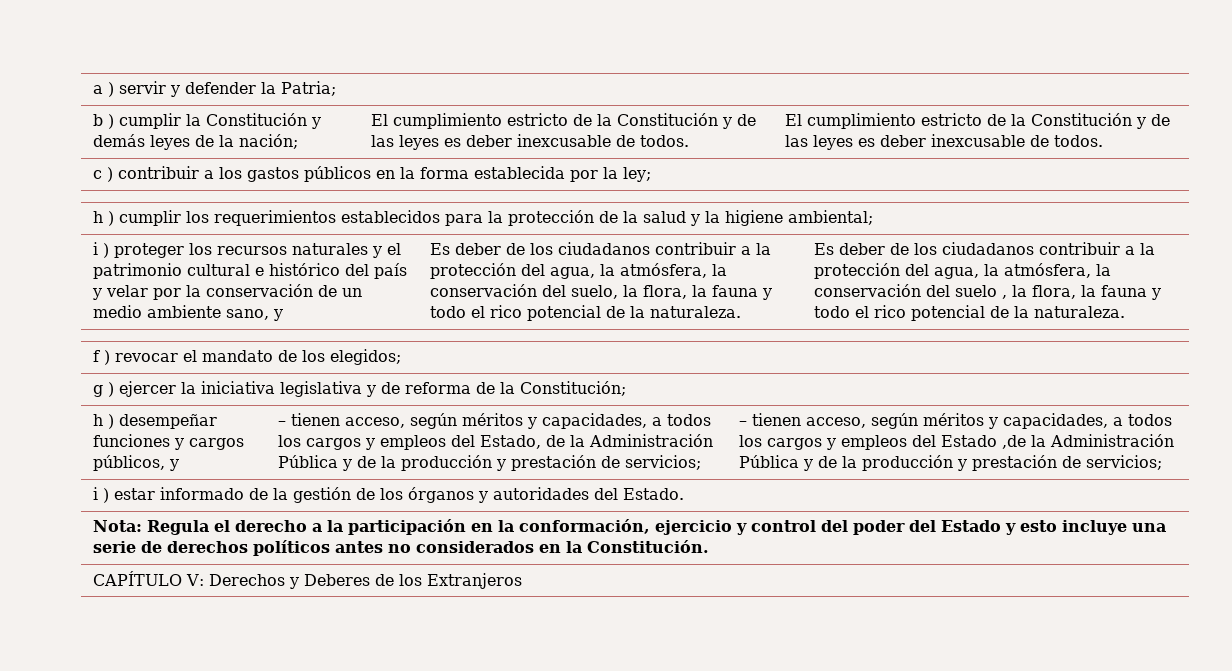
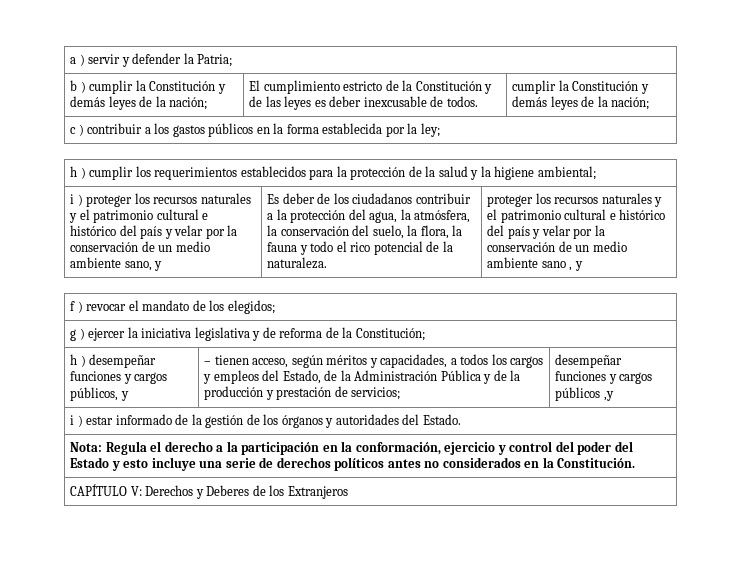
- El cumplimiento estricto de la Constitución y de las leyes es deber inexcusable de todos. | El cumplimiento estricto de la Constitución y de las leyes es deber inexcusable de todos.
+ El cumplimiento estricto de la Constitución y de las leyes es deber inexcusable de todos. | cumplir la Constitución y demás leyes de la nación;
- Es deber de los ciudadanos contribuir a la protección del agua, la atmósfera, la conservación del suelo , la flora, la fauna y todo el rico potencial de la naturaleza.
+ proteger los recursos naturales y el patrimonio cultural e histórico del país y velar por la conservación de un medio ambiente sano , y
- – tienen acceso, según méritos y capacidades, a todos los cargos y empleos del Estado ,de la Administración Pública y de la producción y prestación de servicios;
+ desempeñar funciones y cargos públicos ,y

